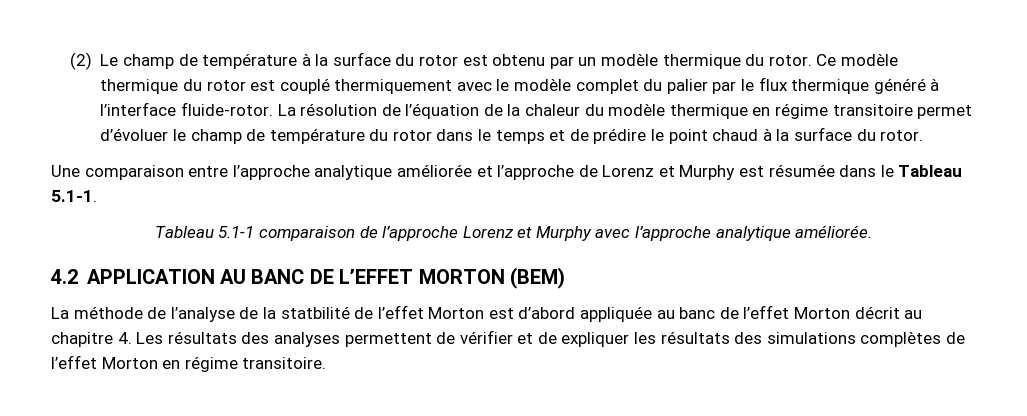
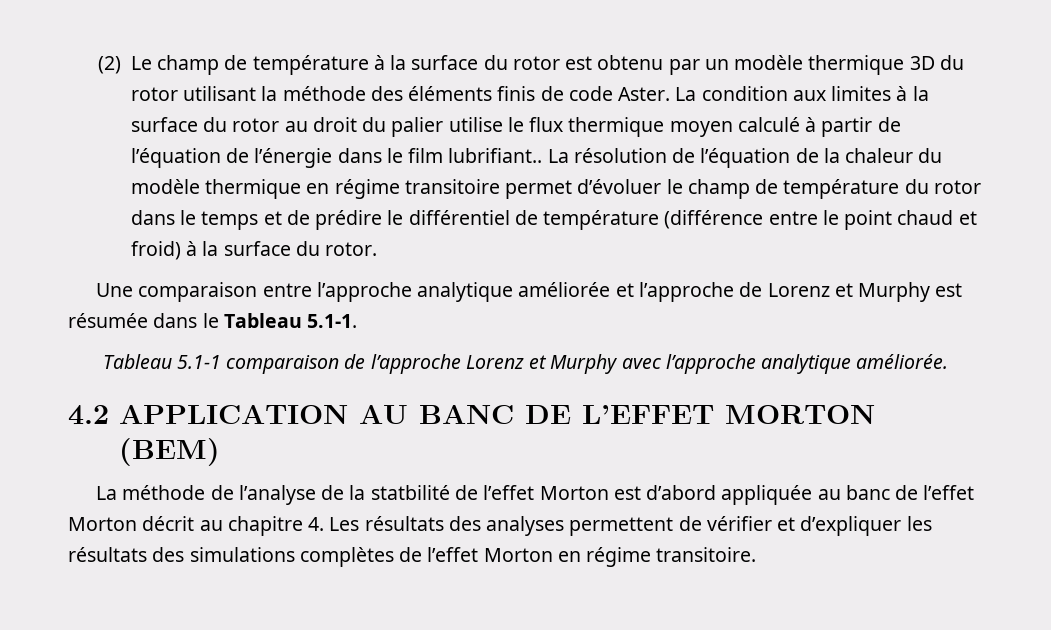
- (2) Le champ de température à la surface du rotor est obtenu par un modèle thermique du rotor. Ce modèle thermique du rotor est couplé thermiquement avec le modèle complet du palier par le flux thermique généré à l’interface fluide-rotor.
+ (2) Le champ de température à la surface du rotor est obtenu par un modèle thermique 3D du rotor utilisant la méthode des éléments finis de code Aster. La condition aux limites à la surface du rotor au droit du palier utilise le flux thermique moyen calculé à partir de l’équation de l’énergie dans le film lubrifiant..
- La résolution de l’équation de la chaleur du modèle thermique en régime transitoire permet d’évoluer le champ de température du rotor dans le temps et de prédire le point chaud à la surface du rotor.
+ La résolution de l’équation de la chaleur du modèle thermique en régime transitoire permet d’évoluer le champ de température du rotor dans le temps et de prédire le différentiel de température (différence entre le point chaud et froid) à la surface du rotor.
- La méthode de l’analyse de la statbilité de l’effet Morton est d’abord appliquée au banc de l’effet Morton décrit au chapitre 4. Les résultats des analyses permettent de vérifier et de expliquer les résultats des simulations complètes de l’effet Morton en régime transitoire.
+ La méthode de l’analyse de la statbilité de l’effet Morton est d’abord appliquée au banc de l’effet Morton décrit au chapitre 4. Les résultats des analyses permettent de vérifier et d’expliquer les résultats des simulations complètes de l’effet Morton en régime transitoire.

